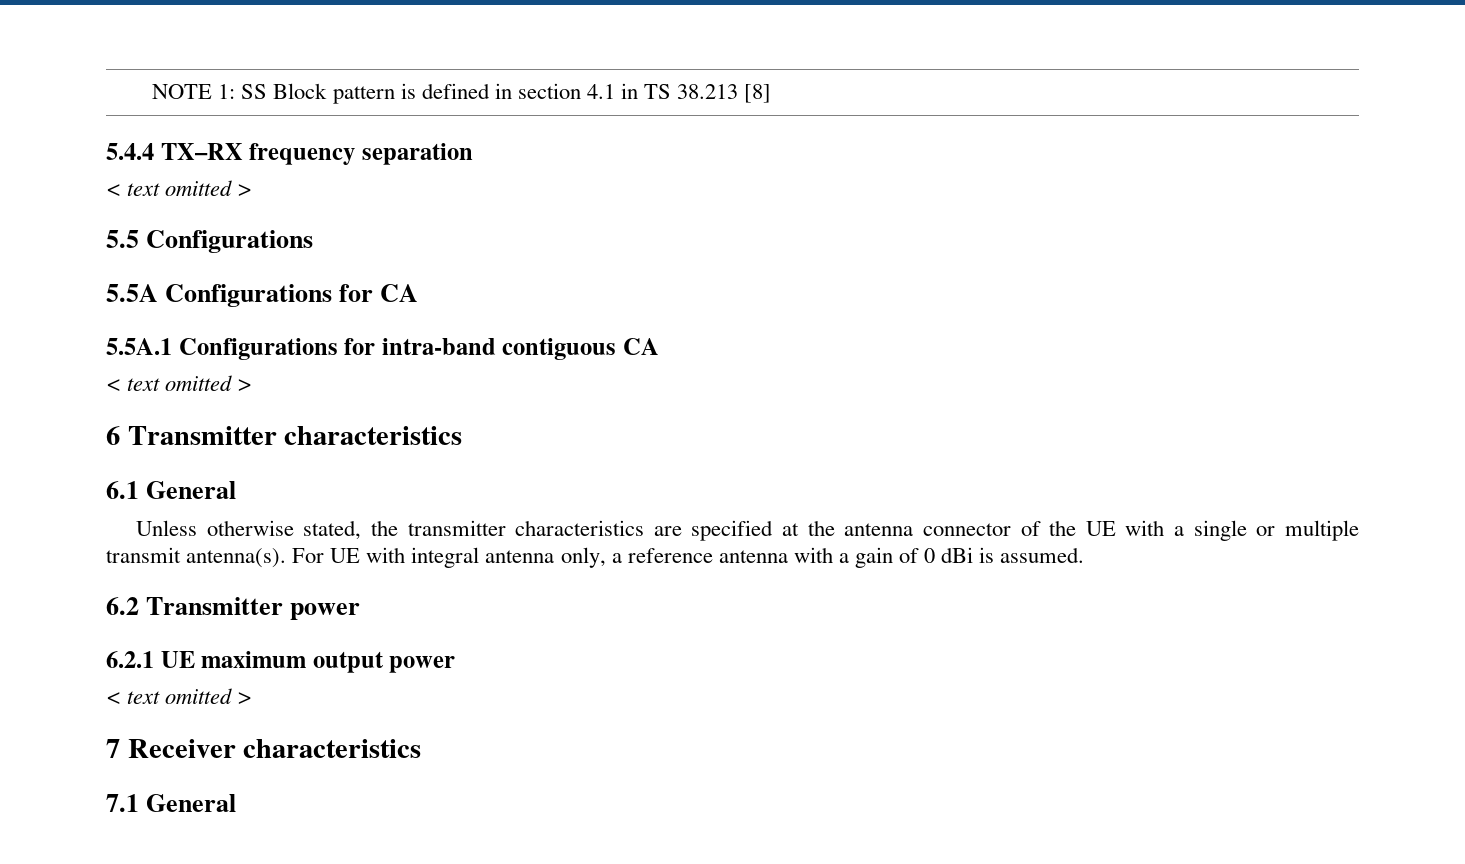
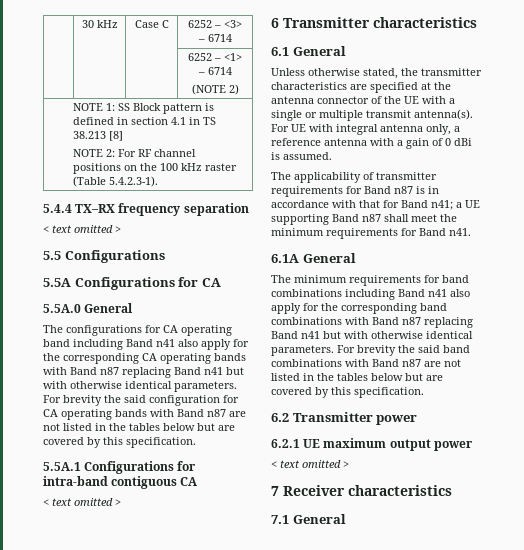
+ | 30 kHz | Case C | 6252 – <3> – 6714
+ | | | 6252 – <1> – 6714
+ (NOTE 2)
  NOTE 1: SS Block pattern is defined in section 4.1 in TS 38.213 [8]
+ NOTE 2: For RF channel positions on the 100 kHz raster (Table 5.4.2.3-1).
+ 5.5A.0 General
+ The configurations for CA operating band including Band n41 also apply for the corresponding CA operating bands with Band n87 replacing Band n41 but with otherwise identical parameters. For brevity the said configuration for CA operating bands with Band n87 are not listed in the tables below but are covered by this specification.
+ The applicability of transmitter requirements for Band n87 is in accordance with that for Band n41; a UE supporting Band n87 shall meet the minimum requirements for Band n41.
+ 6.1A General
+ The minimum requirements for band combinations including Band n41 also apply for the corresponding band combinations with Band n87 replacing Band n41 but with otherwise identical parameters. For brevity the said band combinations with Band n87 are not listed in the tables below but are covered by this specification.

